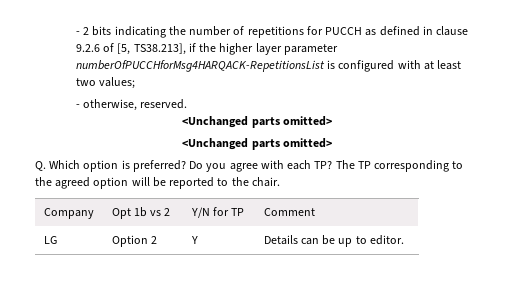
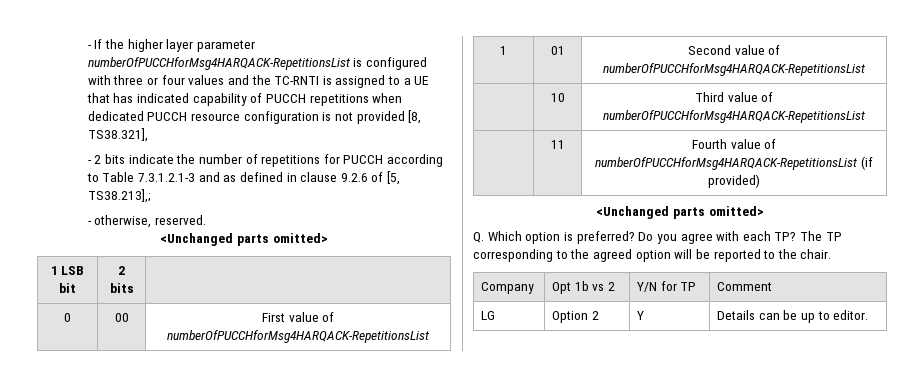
- - 2 bits indicating the number of repetitions for PUCCH as defined in clause 9.2.6 of [5, TS38.213], if the higher layer parameter numberOfPUCCHforMsg4HARQACK-RepetitionsList is configured with at least two values;
+ - If the higher layer parameter numberOfPUCCHforMsg4HARQACK-RepetitionsList is configured with three or four values and the TC-RNTI is assigned to a UE that has indicated capability of PUCCH repetitions when dedicated PUCCH resource configuration is not provided [8, TS38.321],
+ - 2 bits indicate the number of repetitions for PUCCH according to Table 7.3.1.2.1-3 and as defined in clause 9.2.6 of [5, TS38.213],;
+ 1 LSB bit | 2 bits |
+ 0 | 00 | First value of numberOfPUCCHforMsg4HARQACK-RepetitionsList
+ 1 | 01 | Second value of numberOfPUCCHforMsg4HARQACK-RepetitionsList
+ | 10 | Third value of numberOfPUCCHforMsg4HARQACK-RepetitionsList
+ | 11 | Fourth value of numberOfPUCCHforMsg4HARQACK-RepetitionsList (if provided)

